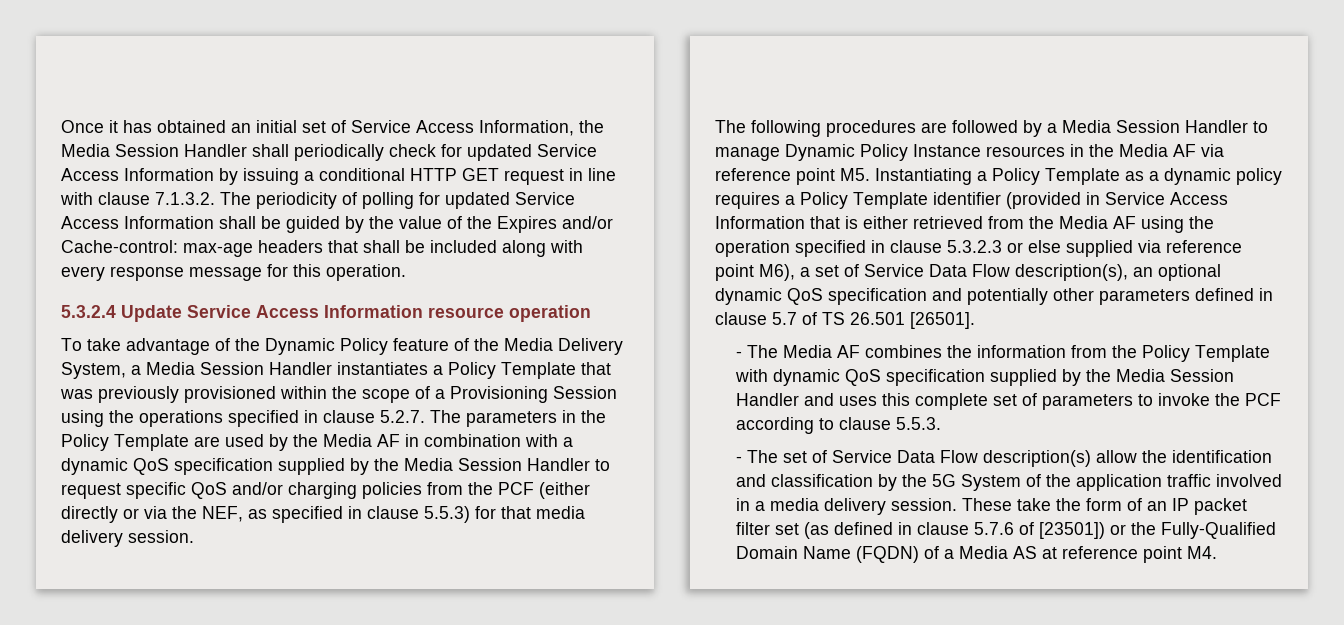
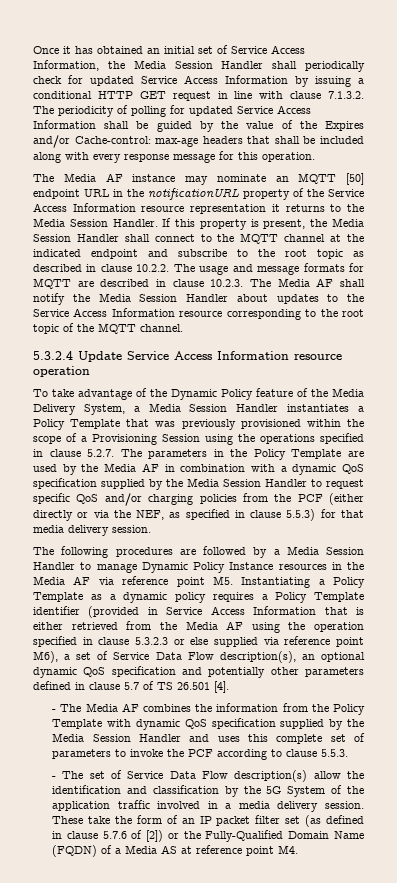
+ The Media AF instance may nominate an MQTT [50] endpoint URL in the notificationURL property of the Service Access Information resource representation it returns to the Media Session Handler. If this property is present, the Media Session Handler shall connect to the MQTT channel at the indicated endpoint and subscribe to the root topic as described in clause 10.2.2. The usage and message formats for MQTT are described in clause 10.2.3. The Media AF shall notify the Media Session Handler about updates to the Service Access Information resource corresponding to the root topic of the MQTT channel.
- The following procedures are followed by a Media Session Handler to manage Dynamic Policy Instance resources in the Media AF via reference point M5. Instantiating a Policy Template as a dynamic policy requires a Policy Template identifier (provided in Service Access Information that is either retrieved from the Media AF using the operation specified in clause 5.3.2.3 or else supplied via reference point M6), a set of Service Data Flow description(s), an optional dynamic QoS specification and potentially other parameters defined in clause 5.7 of TS 26.501 [26501].
+ The following procedures are followed by a Media Session Handler to manage Dynamic Policy Instance resources in the Media AF via reference point M5. Instantiating a Policy Template as a dynamic policy requires a Policy Template identifier (provided in Service Access Information that is either retrieved from the Media AF using the operation specified in clause 5.3.2.3 or else supplied via reference point M6), a set of Service Data Flow description(s), an optional dynamic QoS specification and potentially other parameters defined in clause 5.7 of TS 26.501 [4].
- These take the form of an IP packet filter set (as defined in clause 5.7.6 of [23501]) or the Fully-Qualified Domain Name (FQDN) of a Media AS at reference point M4.
+ These take the form of an IP packet filter set (as defined in clause 5.7.6 of [2]) or the Fully-Qualified Domain Name (FQDN) of a Media AS at reference point M4.

